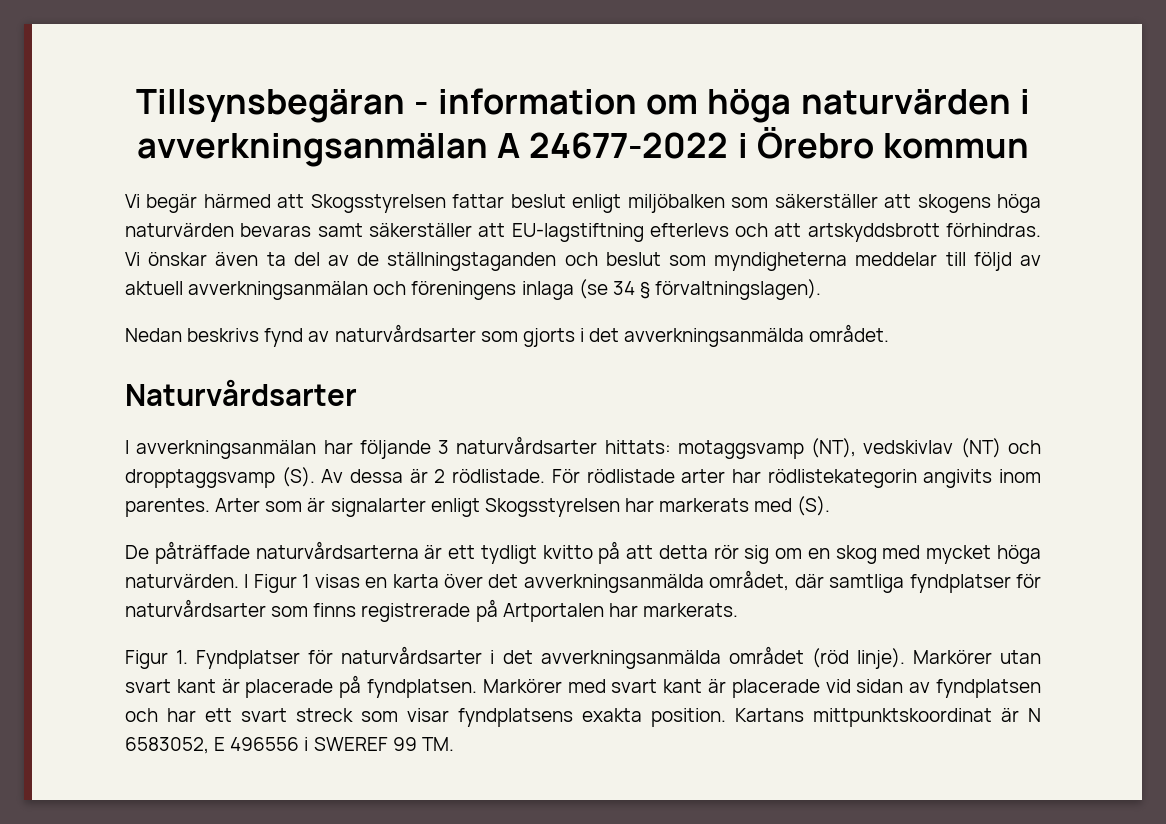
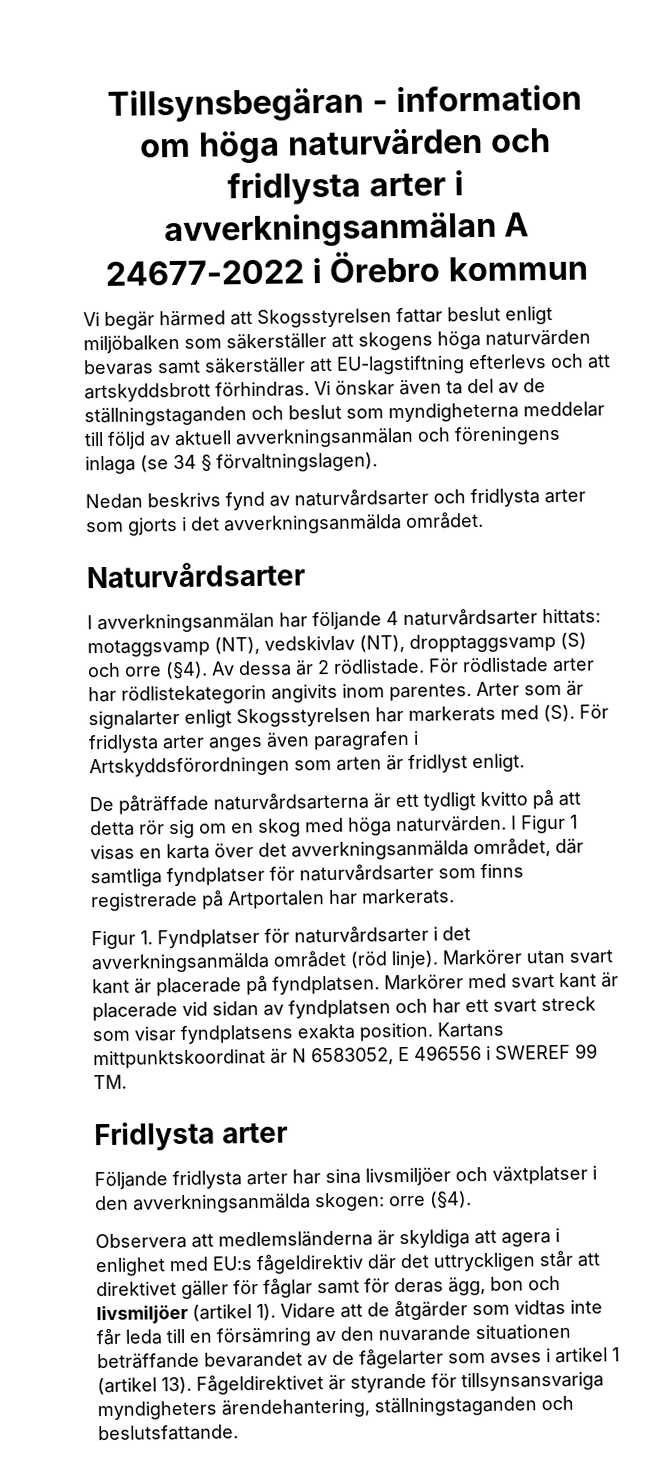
- Tillsynsbegäran - information om höga naturvärden i avverkningsanmälan A 24677-2022 i Örebro kommun
+ Tillsynsbegäran - information om höga naturvärden och fridlysta arter i avverkningsanmälan A 24677-2022 i Örebro kommun
- Nedan beskrivs fynd av naturvårdsarter som gjorts i det avverkningsanmälda området.
+ Nedan beskrivs fynd av naturvårdsarter och fridlysta arter som gjorts i det avverkningsanmälda området.
- I avverkningsanmälan har följande 3 naturvårdsarter hittats: motaggsvamp (NT), vedskivlav (NT) och dropptaggsvamp (S). Av dessa är 2 rödlistade.
+ I avverkningsanmälan har följande 4 naturvårdsarter hittats: motaggsvamp (NT), vedskivlav (NT), dropptaggsvamp (S) och orre (§4). Av dessa är 2 rödlistade.
- Arter som är signalarter enligt Skogsstyrelsen har markerats med (S).
+ Arter som är signalarter enligt Skogsstyrelsen har markerats med (S). För fridlysta arter anges även paragrafen i Artskyddsförordningen som arten är fridlyst enligt.
- De påträffade naturvårdsarterna är ett tydligt kvitto på att detta rör sig om en skog med mycket höga naturvärden.
+ De påträffade naturvårdsarterna är ett tydligt kvitto på att detta rör sig om en skog med höga naturvärden.
+ Fridlysta arter
+ Följande fridlysta arter har sina livsmiljöer och växtplatser i den avverkningsanmälda skogen: orre (§4).
+ Observera att medlemsländerna är skyldiga att agera i enlighet med EU:s fågeldirektiv där det uttryckligen står att direktivet gäller för fåglar samt för deras ägg, bon och livsmiljöer (artikel 1). Vidare att de åtgärder som vidtas inte får leda till en försämring av den nuvarande situationen beträffande bevarandet av de fågelarter som avses i artikel 1 (artikel 13). Fågeldirektivet är styrande för tillsynsansvariga myndigheters ärendehantering, ställningstaganden och beslutsfattande.

